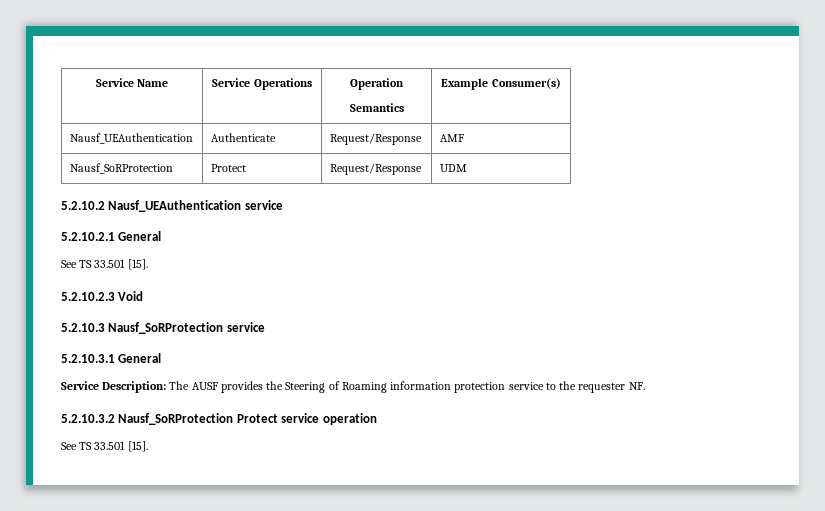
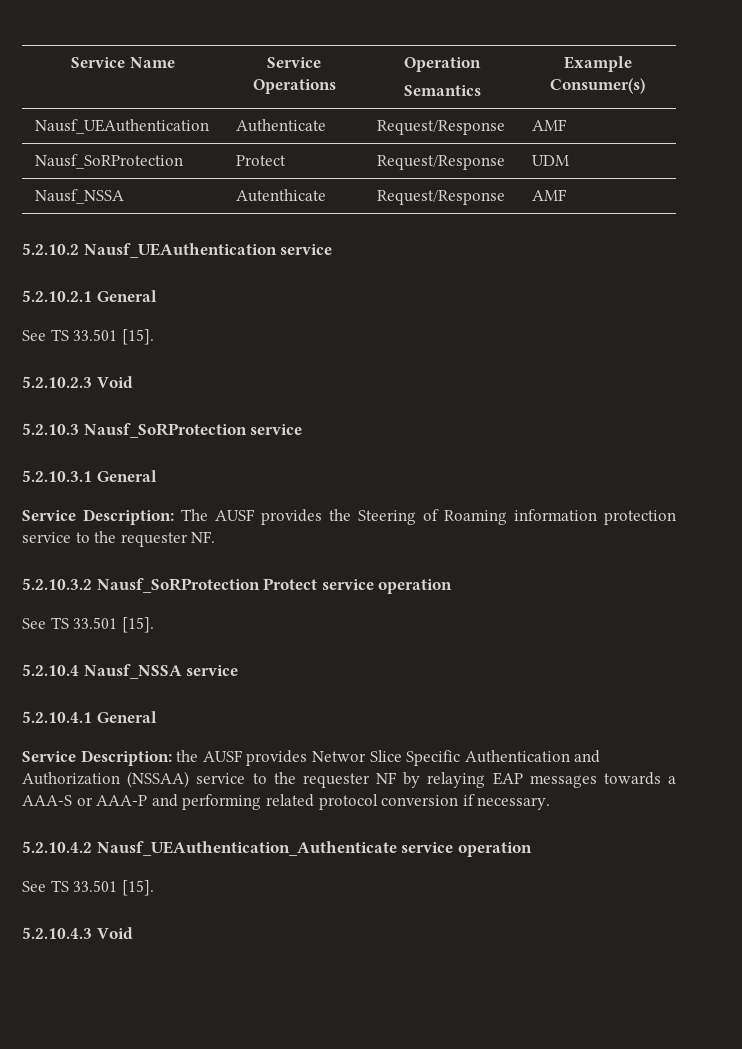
+ Nausf_NSSA | Autenthicate | Request/Response | AMF
+ 5.2.10.4 Nausf_NSSA service
+ 5.2.10.4.1 General
+ Service Description: the AUSF provides Networ Slice Specific Authentication and Authorization (NSSAA) service to the requester NF by relaying EAP messages towards a AAA-S or AAA-P and performing related protocol conversion if necessary.
+ 5.2.10.4.2 Nausf_UEAuthentication_Authenticate service operation
+ See TS 33.501 [15].
+ 5.2.10.4.3 Void

